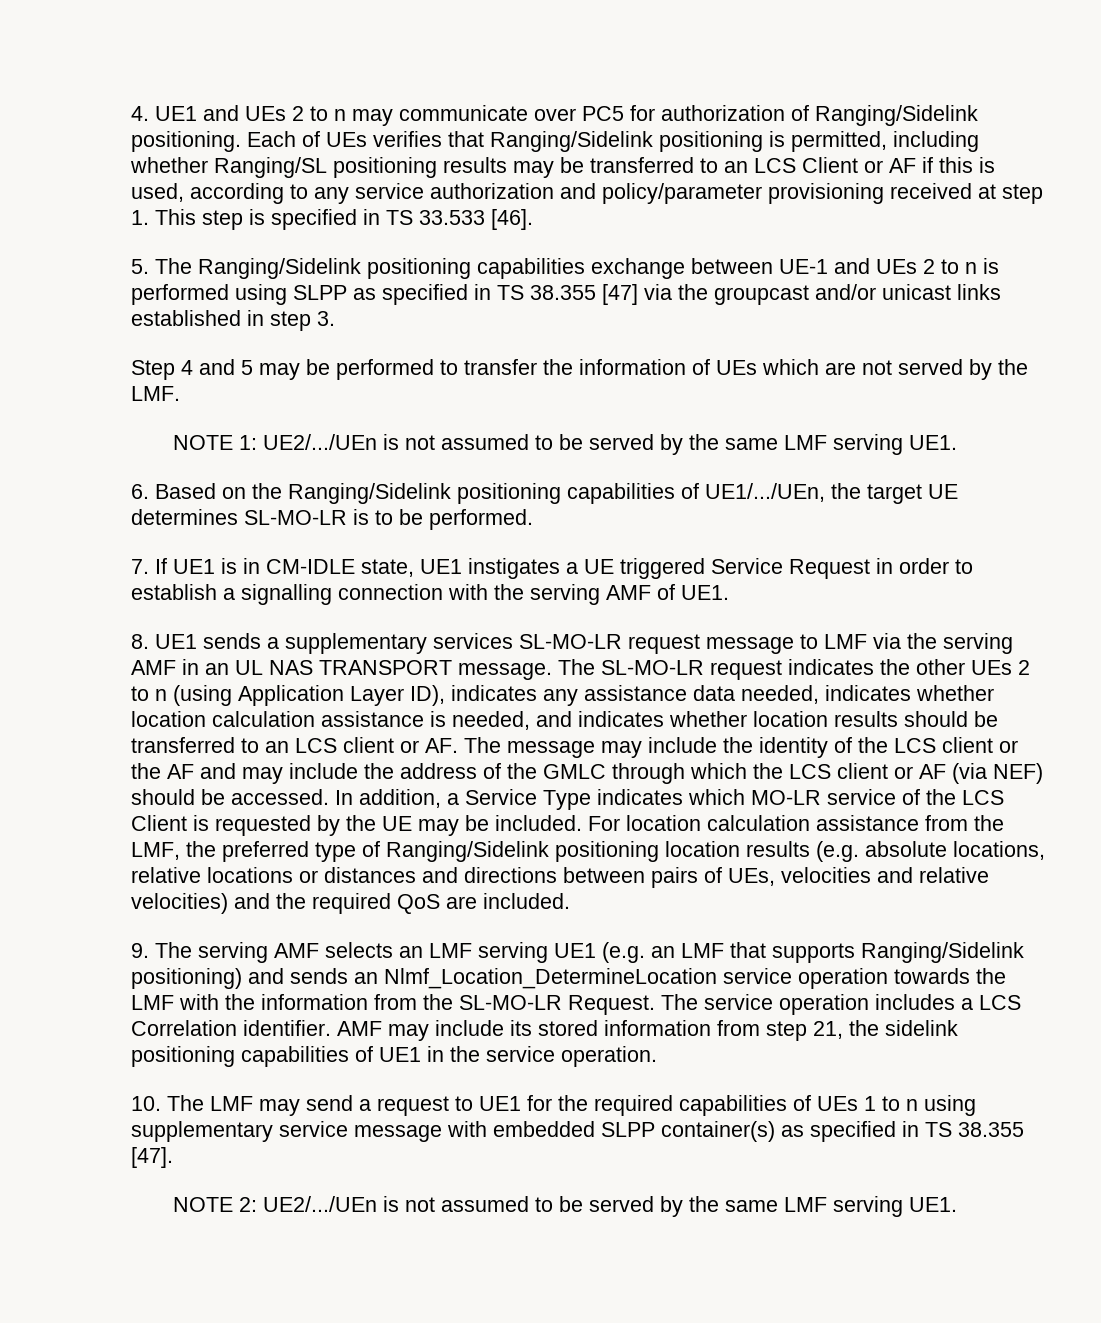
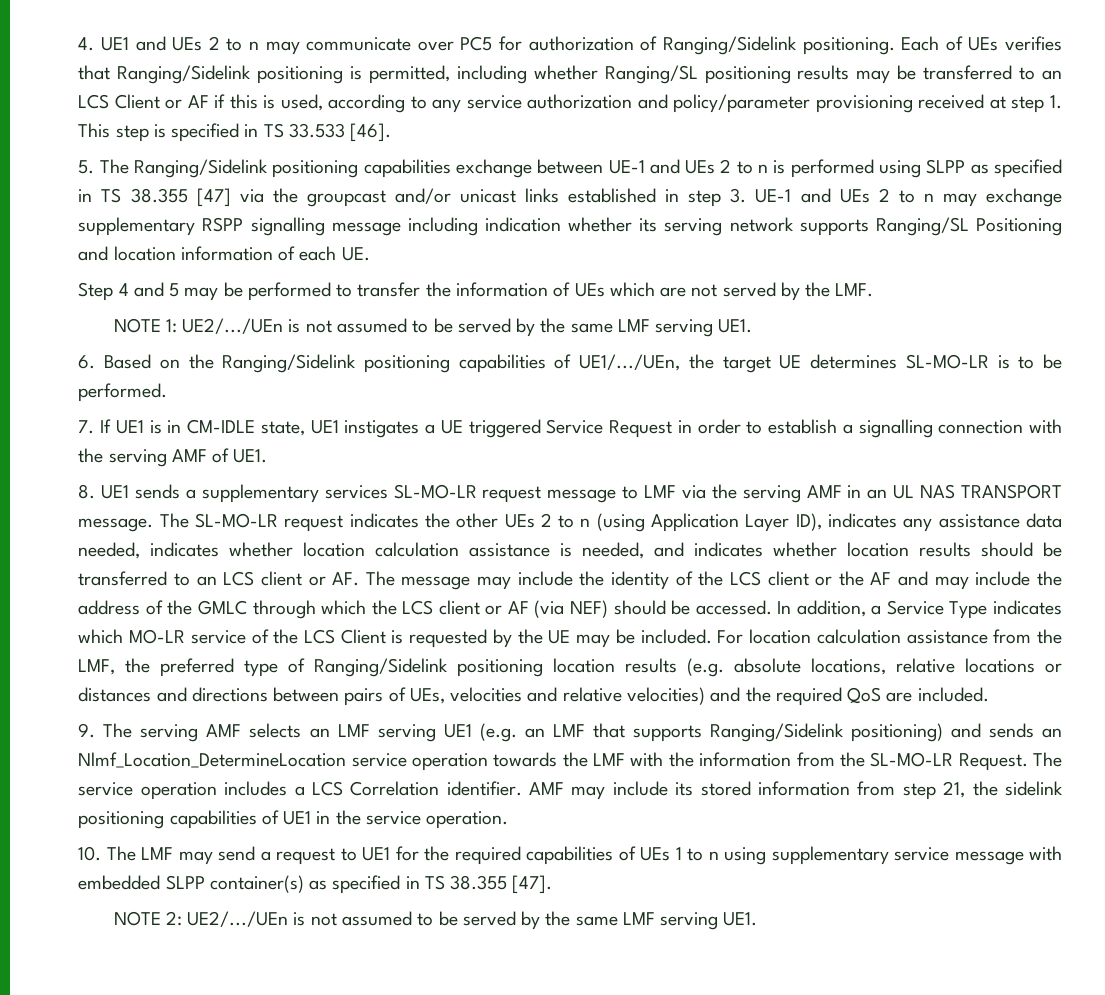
- 5. The Ranging/Sidelink positioning capabilities exchange between UE-1 and UEs 2 to n is performed using SLPP as specified in TS 38.355 [47] via the groupcast and/or unicast links established in step 3.
+ 5. The Ranging/Sidelink positioning capabilities exchange between UE-1 and UEs 2 to n is performed using SLPP as specified in TS 38.355 [47] via the groupcast and/or unicast links established in step 3. UE-1 and UEs 2 to n may exchange supplementary RSPP signalling message including indication whether its serving network supports Ranging/SL Positioning and location information of each UE.

